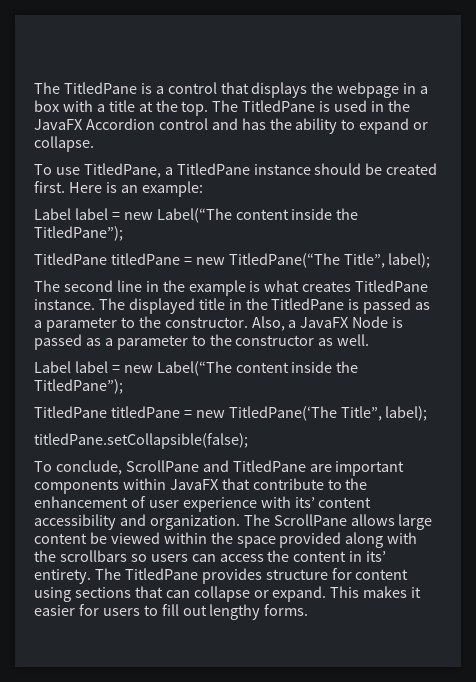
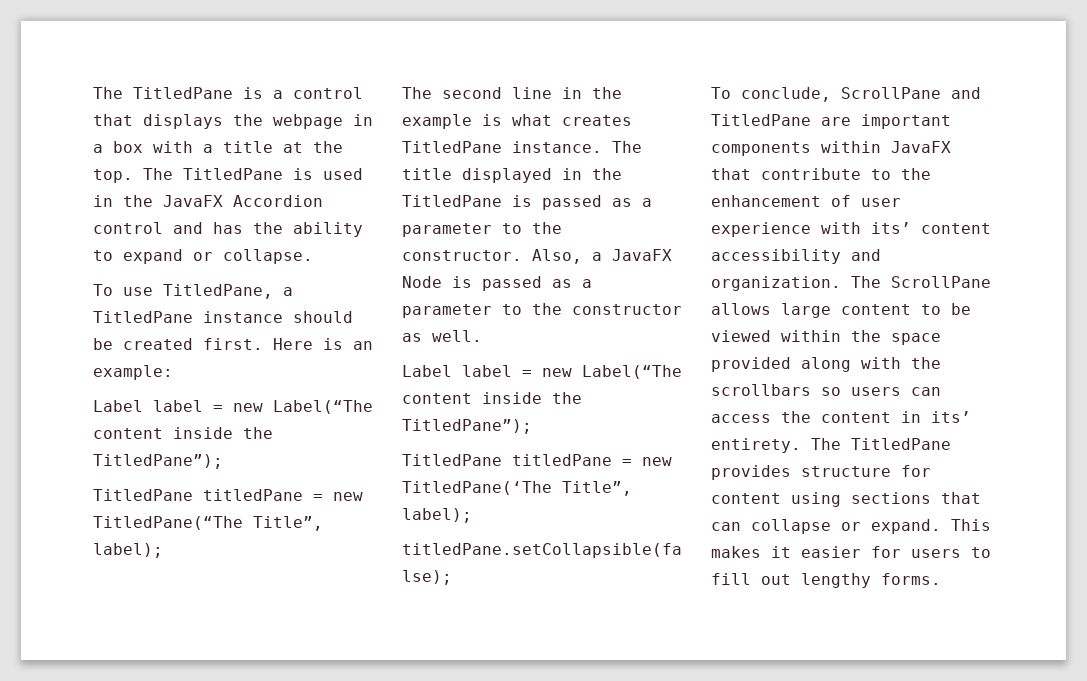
- The displayed title in the TitledPane is passed as a parameter to the constructor.
+ The title displayed in the TitledPane is passed as a parameter to the constructor.
- The ScrollPane allows large content be viewed within the space provided along with the scrollbars so users can access the content in its’ entirety.
+ The ScrollPane allows large content to be viewed within the space provided along with the scrollbars so users can access the content in its’ entirety.

